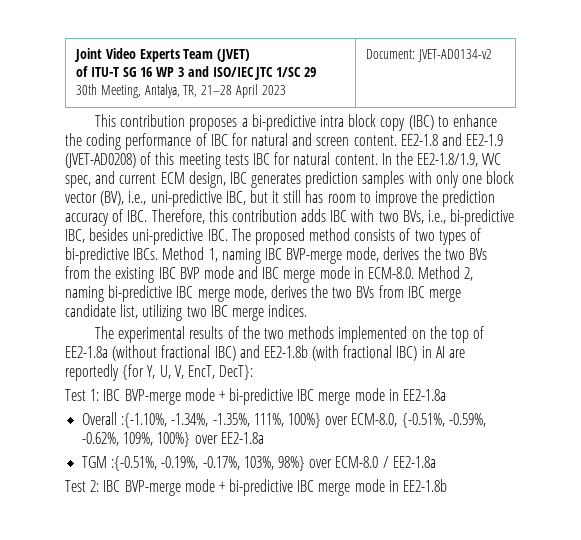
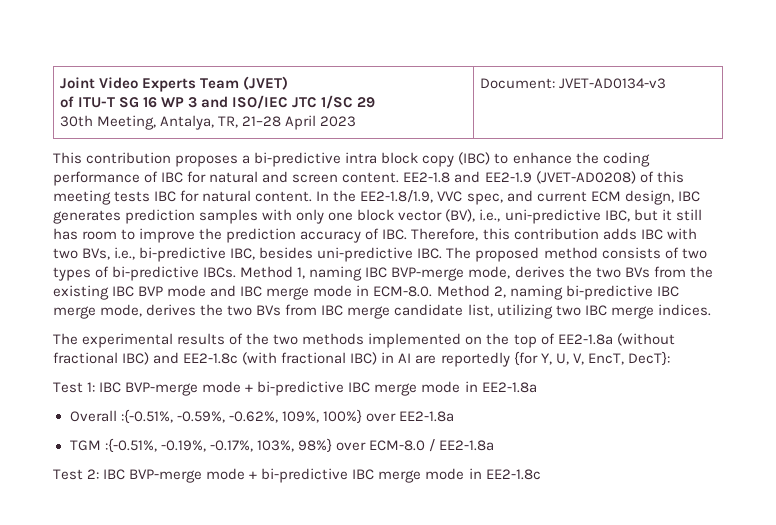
  Joint Video Experts Team (JVET)
  of ITU-T SG 16 WP 3 and ISO/IEC JTC 1/SC 29
- 30th Meeting, Antalya, TR, 21–28 April 2023 | Document: JVET-AD0134-v2
+ 30th Meeting, Antalya, TR, 21–28 April 2023 | Document: JVET-AD0134-v3
- The experimental results of the two methods implemented on the top of EE2-1.8a (without fractional IBC) and EE2-1.8b (with fractional IBC) in AI are reportedly {for Y, U, V, EncT, DecT}:
+ The experimental results of the two methods implemented on the top of EE2-1.8a (without fractional IBC) and EE2-1.8c (with fractional IBC) in AI are reportedly {for Y, U, V, EncT, DecT}:
- Overall :{-1.10%, -1.34%, -1.35%, 111%, 100%} over ECM-8.0, {-0.51%, -0.59%, -0.62%, 109%, 100%} over EE2-1.8a
+ Overall :{-0.51%, -0.59%, -0.62%, 109%, 100%} over EE2-1.8a
- Test 2: IBC BVP-merge mode + bi-predictive IBC merge mode in EE2-1.8b
+ Test 2: IBC BVP-merge mode + bi-predictive IBC merge mode in EE2-1.8c

